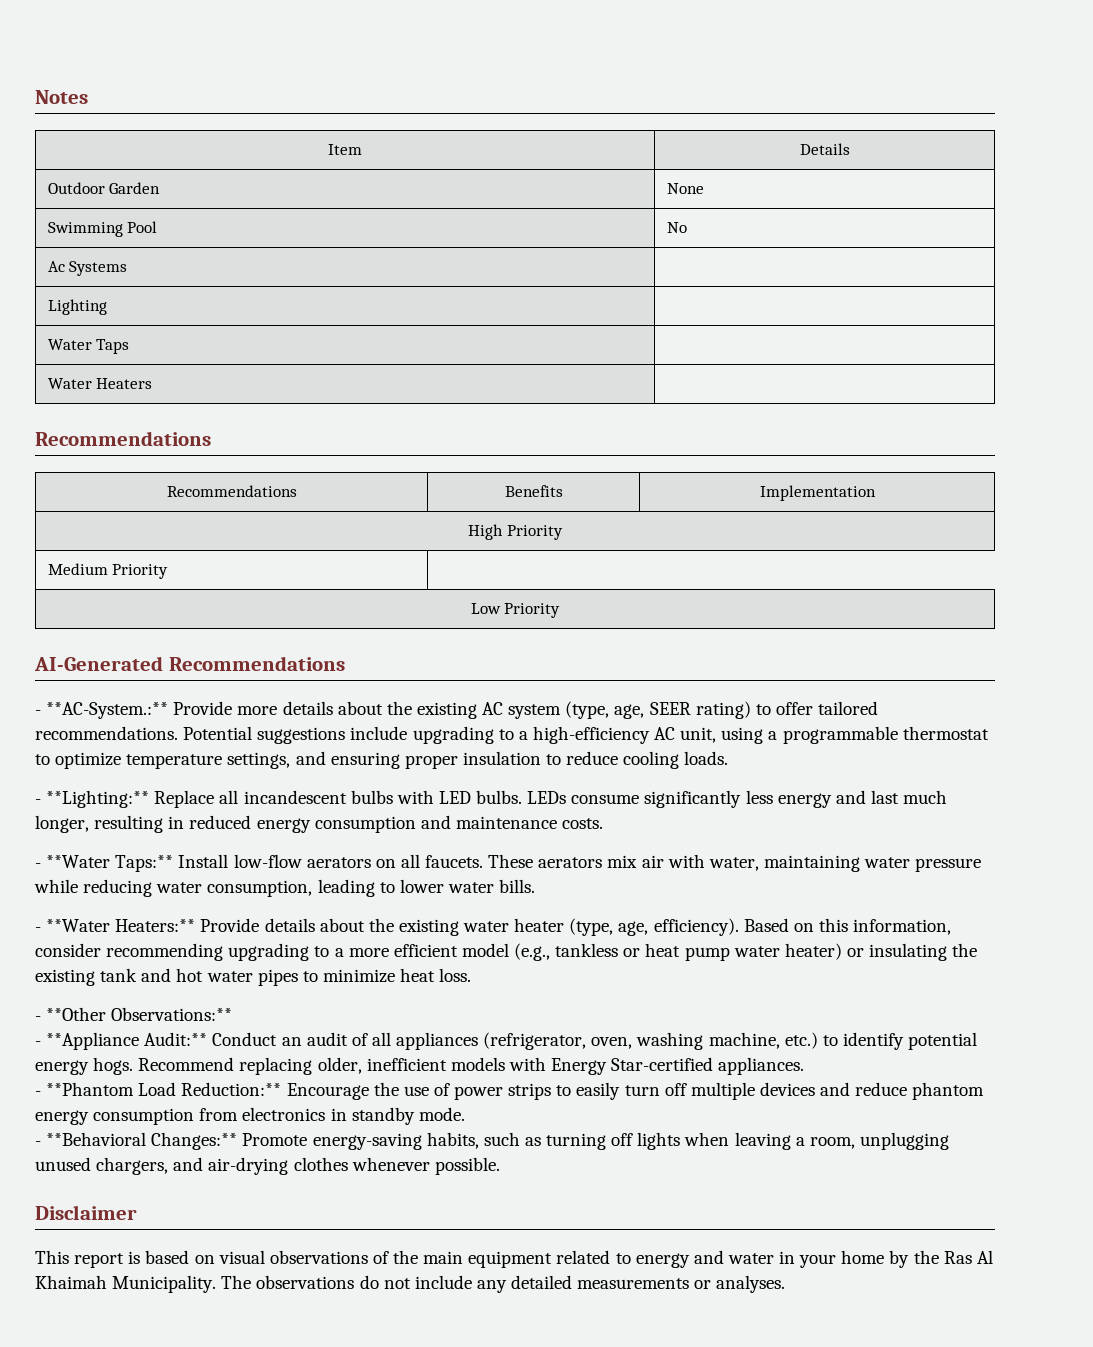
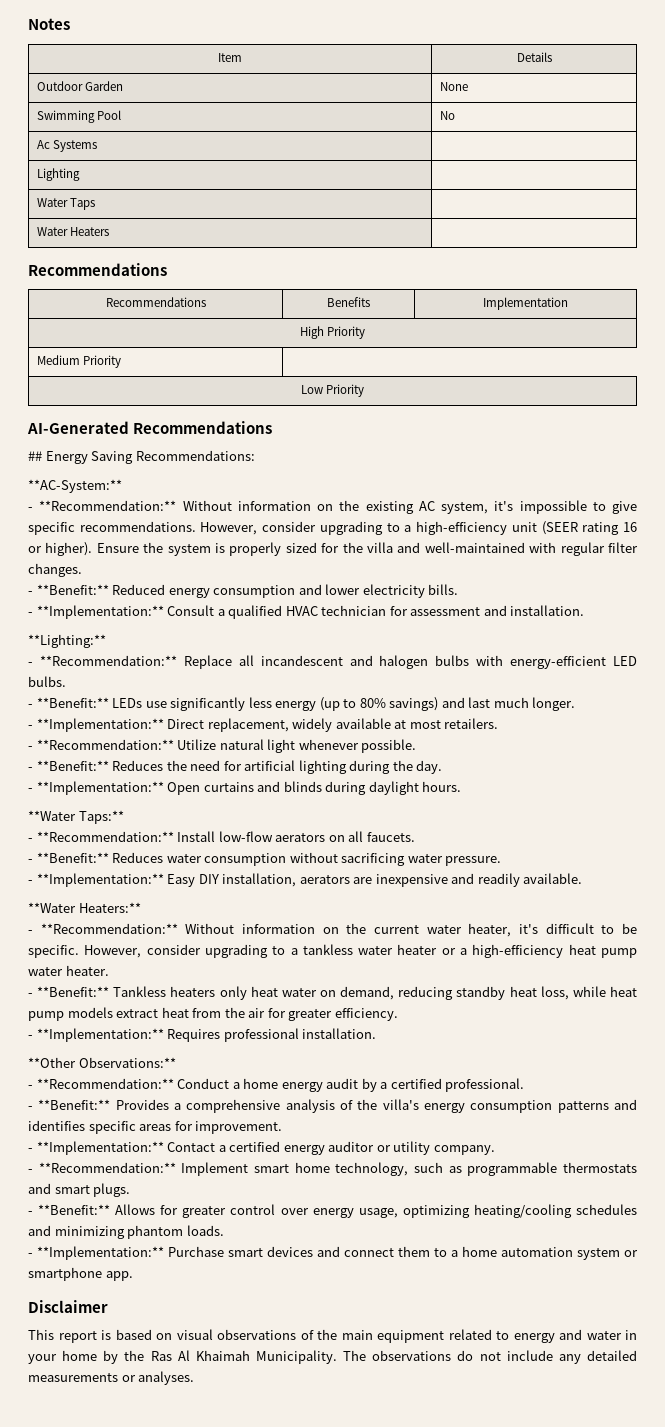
- - **AC-System.:** Provide more details about the existing AC system (type, age, SEER rating) to offer tailored recommendations. Potential suggestions include upgrading to a high-efficiency AC unit, using a programmable thermostat to optimize temperature settings, and ensuring proper insulation to reduce cooling loads.
- - **Lighting:** Replace all incandescent bulbs with LED bulbs. LEDs consume significantly less energy and last much longer, resulting in reduced energy consumption and maintenance costs.
- - **Water Taps:** Install low-flow aerators on all faucets. These aerators mix air with water, maintaining water pressure while reducing water consumption, leading to lower water bills.
- - **Water Heaters:** Provide details about the existing water heater (type, age, efficiency). Based on this information, consider recommending upgrading to a more efficient model (e.g., tankless or heat pump water heater) or insulating the existing tank and hot water pipes to minimize heat loss.
- - **Other Observations:**
- - **Appliance Audit:** Conduct an audit of all appliances (refrigerator, oven, washing machine, etc.) to identify potential energy hogs. Recommend replacing older, inefficient models with Energy Star-certified appliances.
- - **Phantom Load Reduction:** Encourage the use of power strips to easily turn off multiple devices and reduce phantom energy consumption from electronics in standby mode.
- - **Behavioral Changes:** Promote energy-saving habits, such as turning off lights when leaving a room, unplugging unused chargers, and air-drying clothes whenever possible.
+ ## Energy Saving Recommendations:
+ **AC-System:**
+ - **Recommendation:** Without information on the existing AC system, it's impossible to give specific recommendations. However, consider upgrading to a high-efficiency unit (SEER rating 16 or higher). Ensure the system is properly sized for the villa and well-maintained with regular filter changes.
+ - **Benefit:** Reduced energy consumption and lower electricity bills.
+ - **Implementation:** Consult a qualified HVAC technician for assessment and installation.
+ **Lighting:**
+ - **Recommendation:** Replace all incandescent and halogen bulbs with energy-efficient LED bulbs.
+ - **Benefit:** LEDs use significantly less energy (up to 80% savings) and last much longer.
+ - **Implementation:** Direct replacement, widely available at most retailers.
+ - **Recommendation:** Utilize natural light whenever possible.
+ - **Benefit:** Reduces the need for artificial lighting during the day.
+ - **Implementation:** Open curtains and blinds during daylight hours.
+ **Water Taps:**
+ - **Recommendation:** Install low-flow aerators on all faucets.
+ - **Benefit:** Reduces water consumption without sacrificing water pressure.
+ - **Implementation:** Easy DIY installation, aerators are inexpensive and readily available.
+ **Water Heaters:**
+ - **Recommendation:** Without information on the current water heater, it's difficult to be specific. However, consider upgrading to a tankless water heater or a high-efficiency heat pump water heater.
+ - **Benefit:** Tankless heaters only heat water on demand, reducing standby heat loss, while heat pump models extract heat from the air for greater efficiency.
+ - **Implementation:** Requires professional installation.
+ **Other Observations:**
+ - **Recommendation:** Conduct a home energy audit by a certified professional.
+ - **Benefit:** Provides a comprehensive analysis of the villa's energy consumption patterns and identifies specific areas for improvement.
+ - **Implementation:** Contact a certified energy auditor or utility company.
+ - **Recommendation:** Implement smart home technology, such as programmable thermostats and smart plugs.
+ - **Benefit:** Allows for greater control over energy usage, optimizing heating/cooling schedules and minimizing phantom loads.
+ - **Implementation:** Purchase smart devices and connect them to a home automation system or smartphone app.

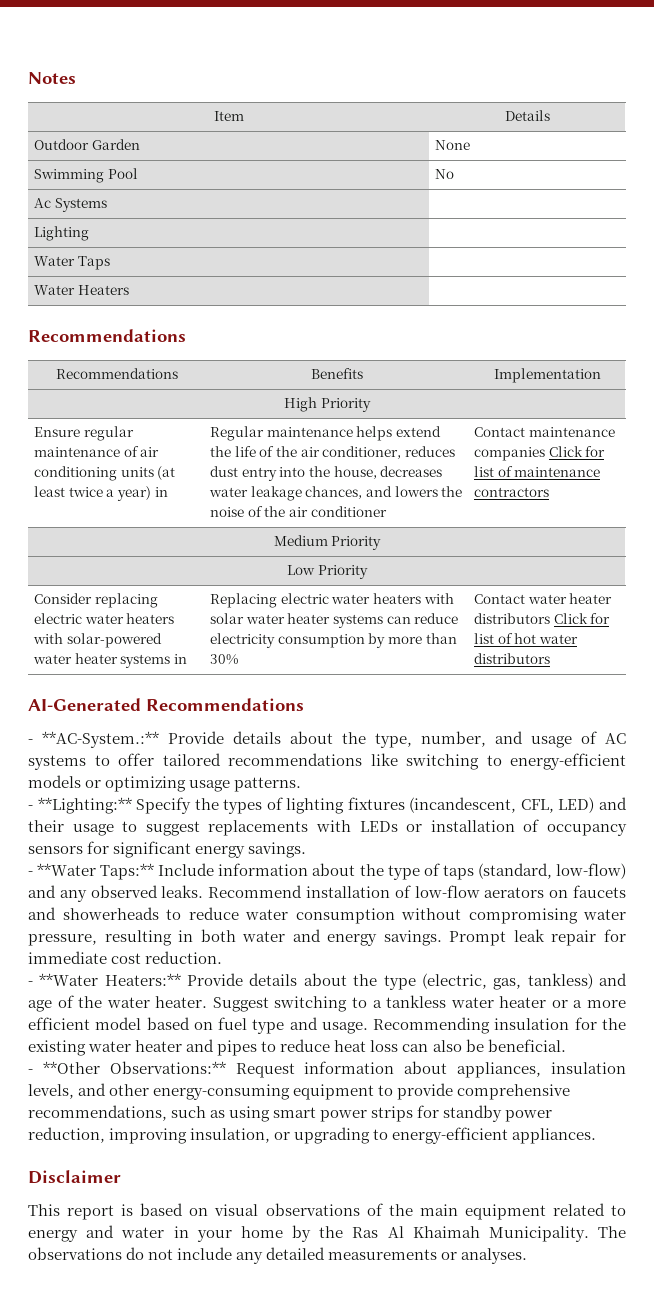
+ Ensure regular maintenance of air conditioning units (at least twice a year) in | Regular maintenance helps extend the life of the air conditioner, reduces dust entry into the house, decreases water leakage chances, and lowers the noise of the air conditioner | Contact maintenance companies Click for list of maintenance contractors
  Medium Priority
  Low Priority
+ Consider replacing electric water heaters with solar-powered water heater systems in | Replacing electric water heaters with solar water heater systems can reduce electricity consumption by more than 30% | Contact water heater distributors Click for list of hot water distributors
  AI-Generated Recommendations
- ## Energy Saving Recommendations:
- **AC-System:**
- - **Recommendation:** Without information on the existing AC system, it's impossible to give specific recommendations. However, consider upgrading to a high-efficiency unit (SEER rating 16 or higher). Ensure the system is properly sized for the villa and well-maintained with regular filter changes.
- - **Benefit:** Reduced energy consumption and lower electricity bills.
- - **Implementation:** Consult a qualified HVAC technician for assessment and installation.
- **Lighting:**
- - **Recommendation:** Replace all incandescent and halogen bulbs with energy-efficient LED bulbs.
- - **Benefit:** LEDs use significantly less energy (up to 80% savings) and last much longer.
- - **Implementation:** Direct replacement, widely available at most retailers.
- - **Recommendation:** Utilize natural light whenever possible.
- - **Benefit:** Reduces the need for artificial lighting during the day.
- - **Implementation:** Open curtains and blinds during daylight hours.
- **Water Taps:**
- - **Recommendation:** Install low-flow aerators on all faucets.
- - **Benefit:** Reduces water consumption without sacrificing water pressure.
- - **Implementation:** Easy DIY installation, aerators are inexpensive and readily available.
- **Water Heaters:**
- - **Recommendation:** Without information on the current water heater, it's difficult to be specific. However, consider upgrading to a tankless water heater or a high-efficiency heat pump water heater.
- - **Benefit:** Tankless heaters only heat water on demand, reducing standby heat loss, while heat pump models extract heat from the air for greater efficiency.
- - **Implementation:** Requires professional installation.
- **Other Observations:**
- - **Recommendation:** Conduct a home energy audit by a certified professional.
- - **Benefit:** Provides a comprehensive analysis of the villa's energy consumption patterns and identifies specific areas for improvement.
- - **Implementation:** Contact a certified energy auditor or utility company.
- - **Recommendation:** Implement smart home technology, such as programmable thermostats and smart plugs.
- - **Benefit:** Allows for greater control over energy usage, optimizing heating/cooling schedules and minimizing phantom loads.
- - **Implementation:** Purchase smart devices and connect them to a home automation system or smartphone app.
+ - **AC-System.:** Provide details about the type, number, and usage of AC systems to offer tailored recommendations like switching to energy-efficient models or optimizing usage patterns.
+ - **Lighting:** Specify the types of lighting fixtures (incandescent, CFL, LED) and their usage to suggest replacements with LEDs or installation of occupancy sensors for significant energy savings.
+ - **Water Taps:** Include information about the type of taps (standard, low-flow) and any observed leaks. Recommend installation of low-flow aerators on faucets and showerheads to reduce water consumption without compromising water pressure, resulting in both water and energy savings. Prompt leak repair for immediate cost reduction.
+ - **Water Heaters:** Provide details about the type (electric, gas, tankless) and age of the water heater. Suggest switching to a tankless water heater or a more efficient model based on fuel type and usage. Recommending insulation for the existing water heater and pipes to reduce heat loss can also be beneficial.
+ - **Other Observations:** Request information about appliances, insulation levels, and other energy-consuming equipment to provide comprehensive recommendations, such as using smart power strips for standby power reduction, improving insulation, or upgrading to energy-efficient appliances.

